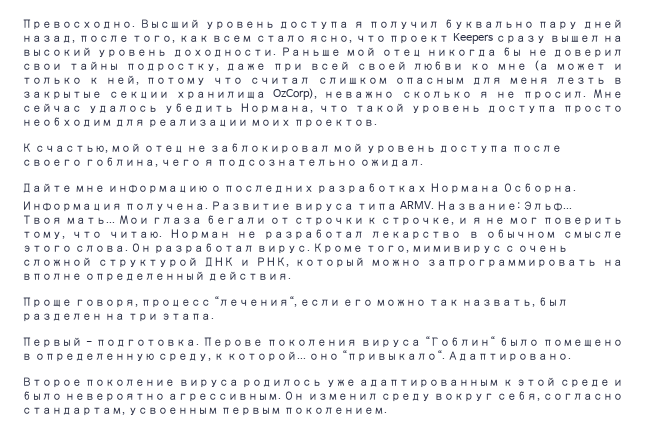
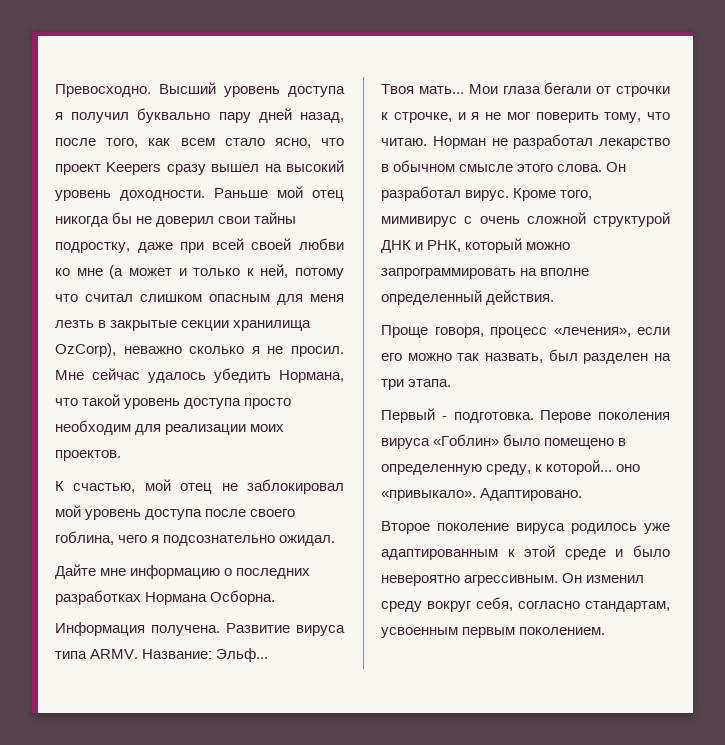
- Проще говоря, процесс “лечения“, если его можно так назвать, был разделен на три этапа.
+ Проще говоря, процесс «лечения», если его можно так назвать, был разделен на три этапа.
- Перове поколения вируса “Гоблин“ было помещено в определенную среду, к которой... оно “привыкало“.
+ Перове поколения вируса «Гоблин» было помещено в определенную среду, к которой... оно «привыкало».

